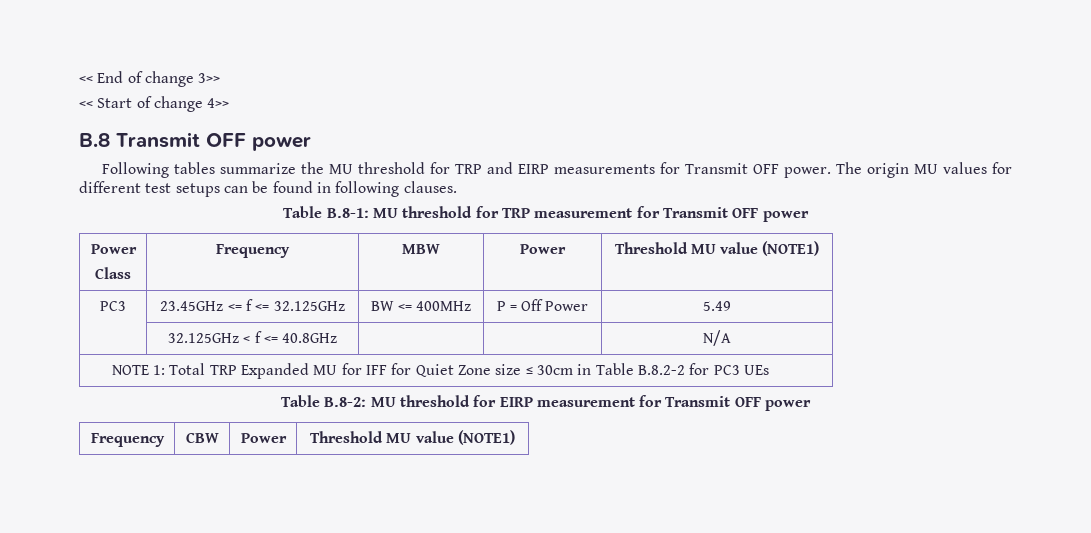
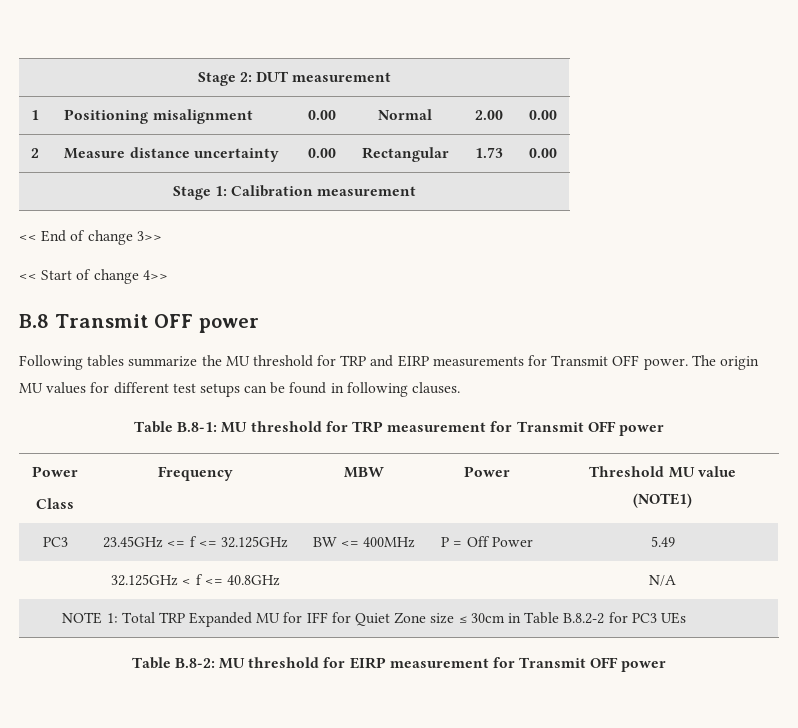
+ Stage 2: DUT measurement
+ 1 | Positioning misalignment | 0.00 | Normal | 2.00 | 0.00
+ 2 | Measure distance uncertainty | 0.00 | Rectangular | 1.73 | 0.00
+ Stage 1: Calibration measurement
- Frequency | CBW | Power | Threshold MU value (NOTE1)

